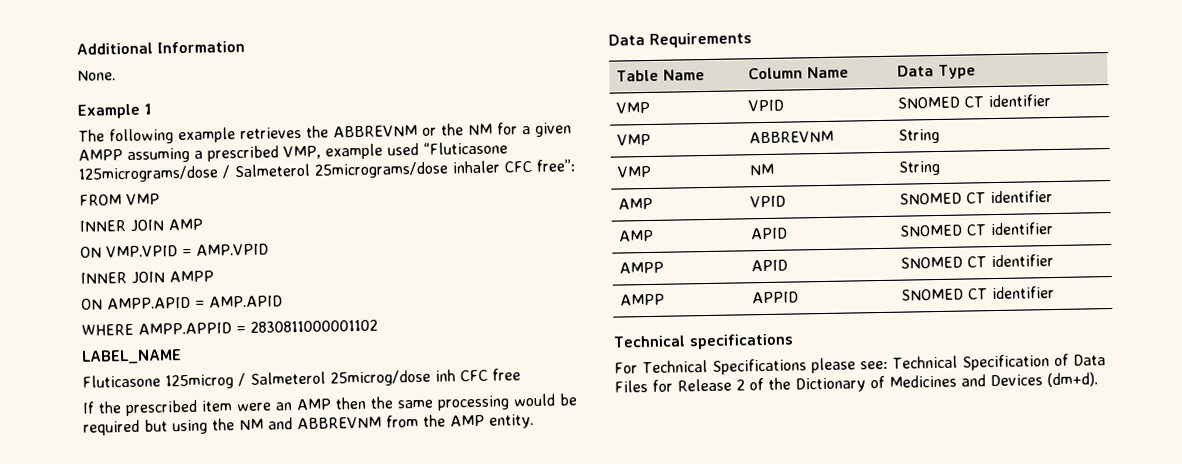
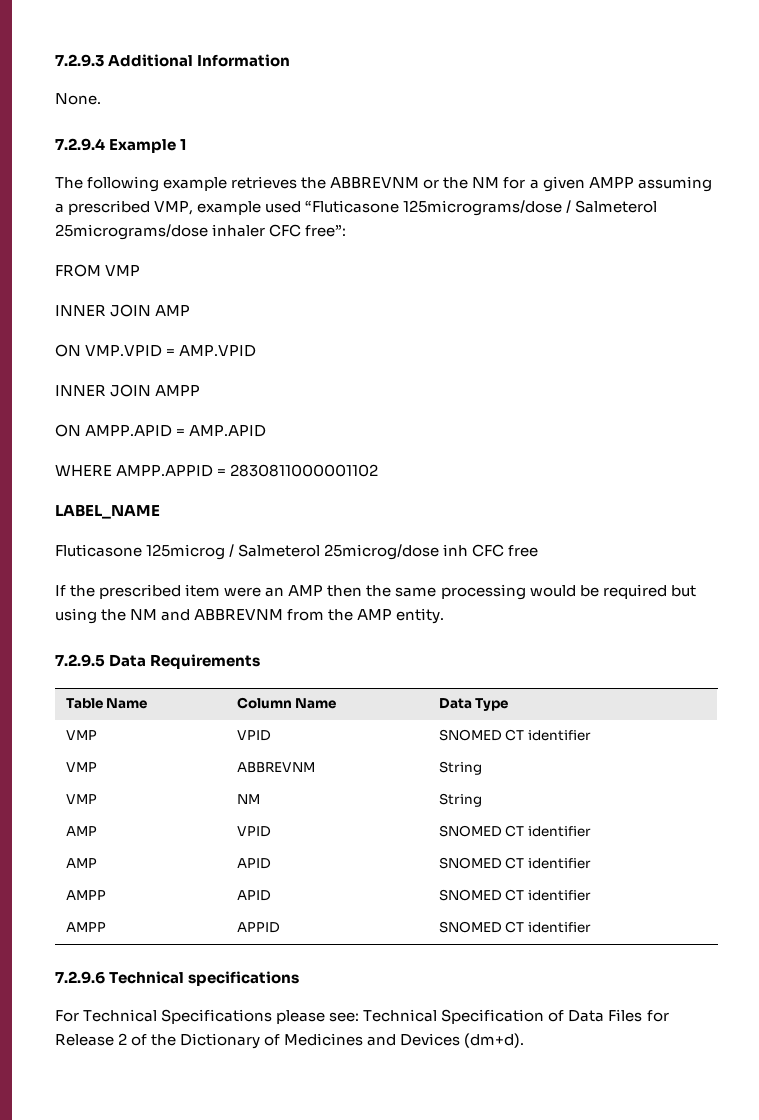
- Additional Information
+ 7.2.9.3 Additional Information
- Example 1
+ 7.2.9.4 Example 1
- Data Requirements
+ 7.2.9.5 Data Requirements
- Technical specifications
+ 7.2.9.6 Technical specifications

